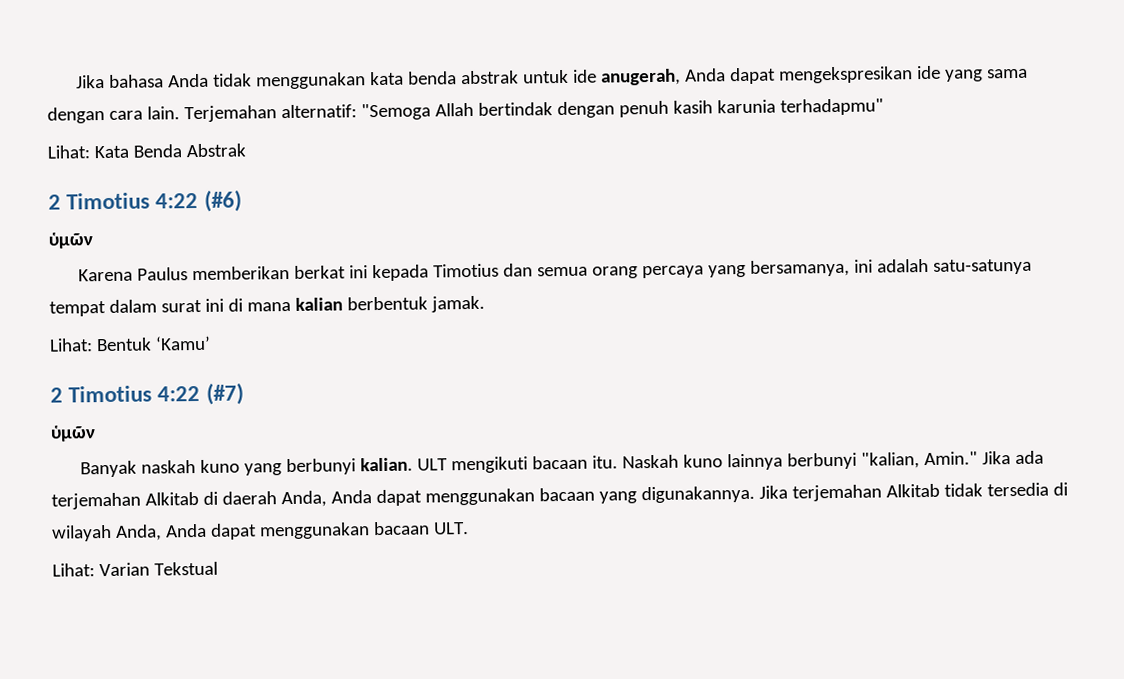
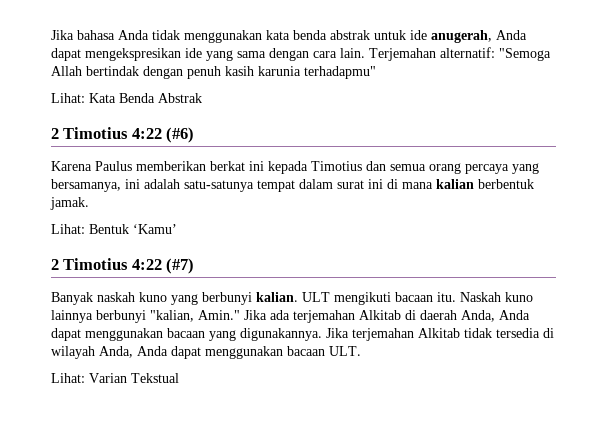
  2 Timotius 4:22 (#6)
- ὑμῶν
  2 Timotius 4:22 (#7)
- ὑμῶν

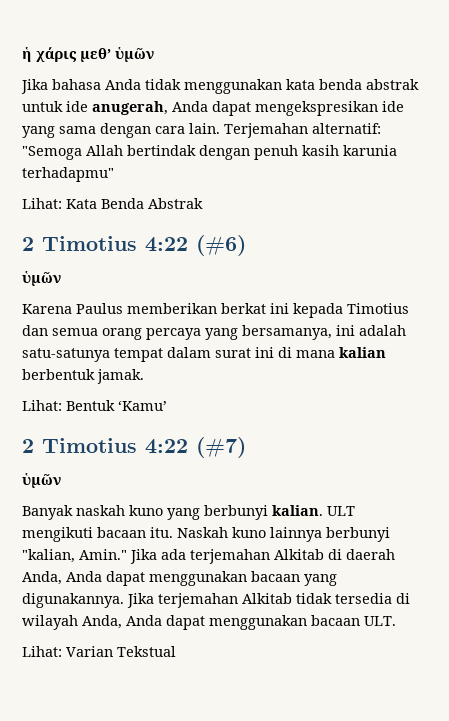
+ ἡ χάρις μεθ’ ὑμῶν
  2 Timotius 4:22 (#6)
+ ὑμῶν
  2 Timotius 4:22 (#7)
+ ὑμῶν

